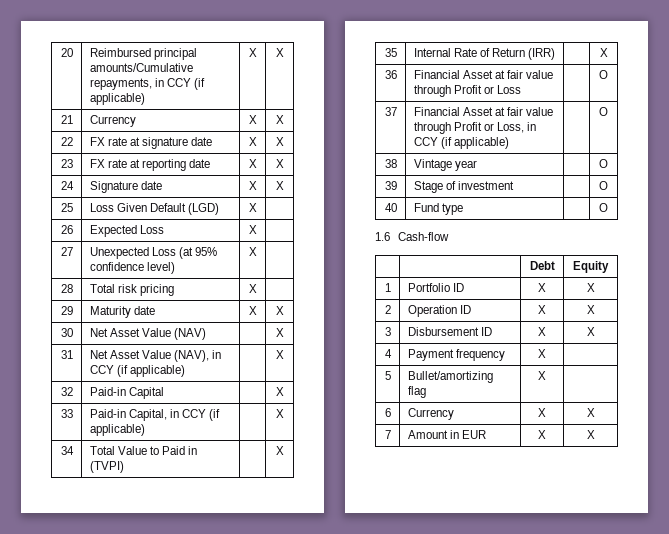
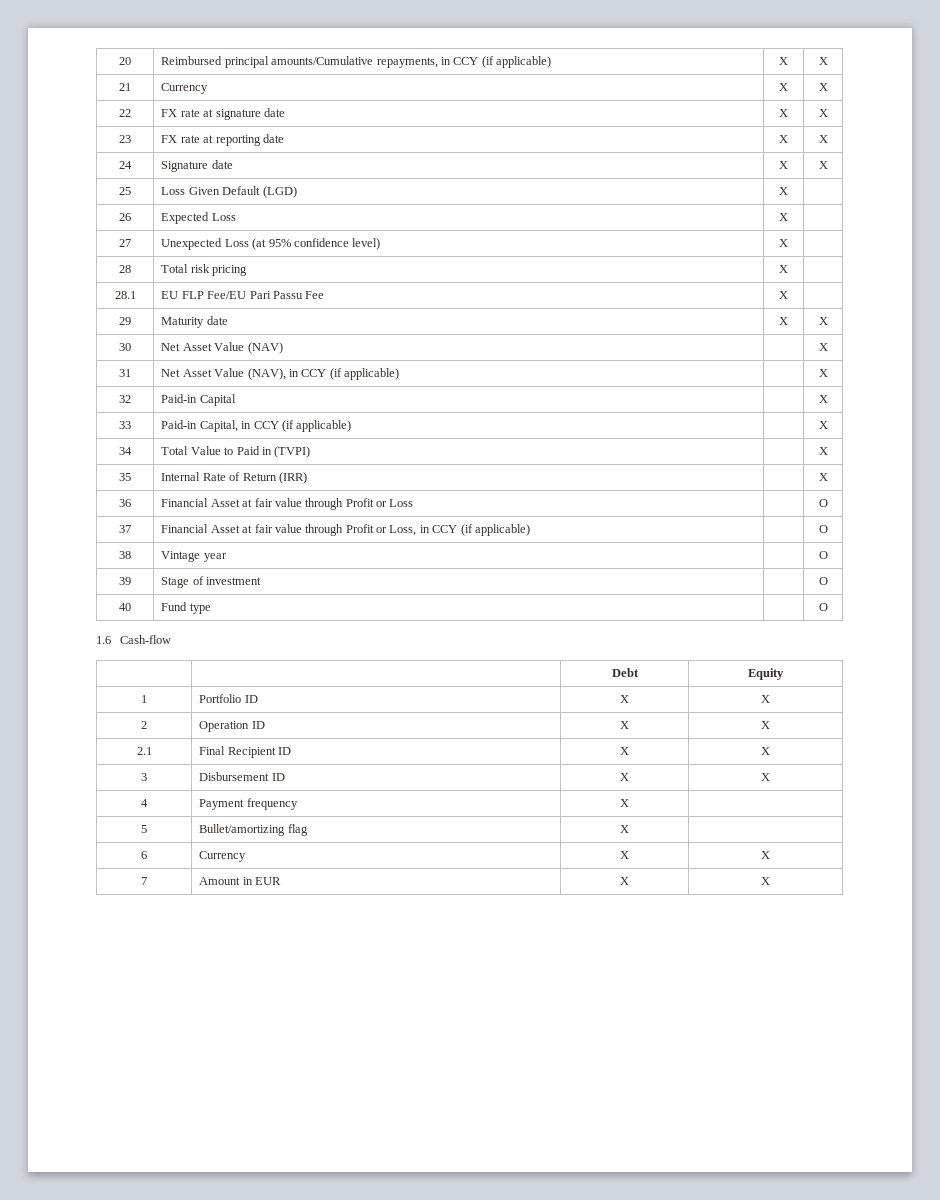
+ 28.1 | EU FLP Fee/EU Pari Passu Fee | X |
+ 2.1 | Final Recipient ID | X | X

